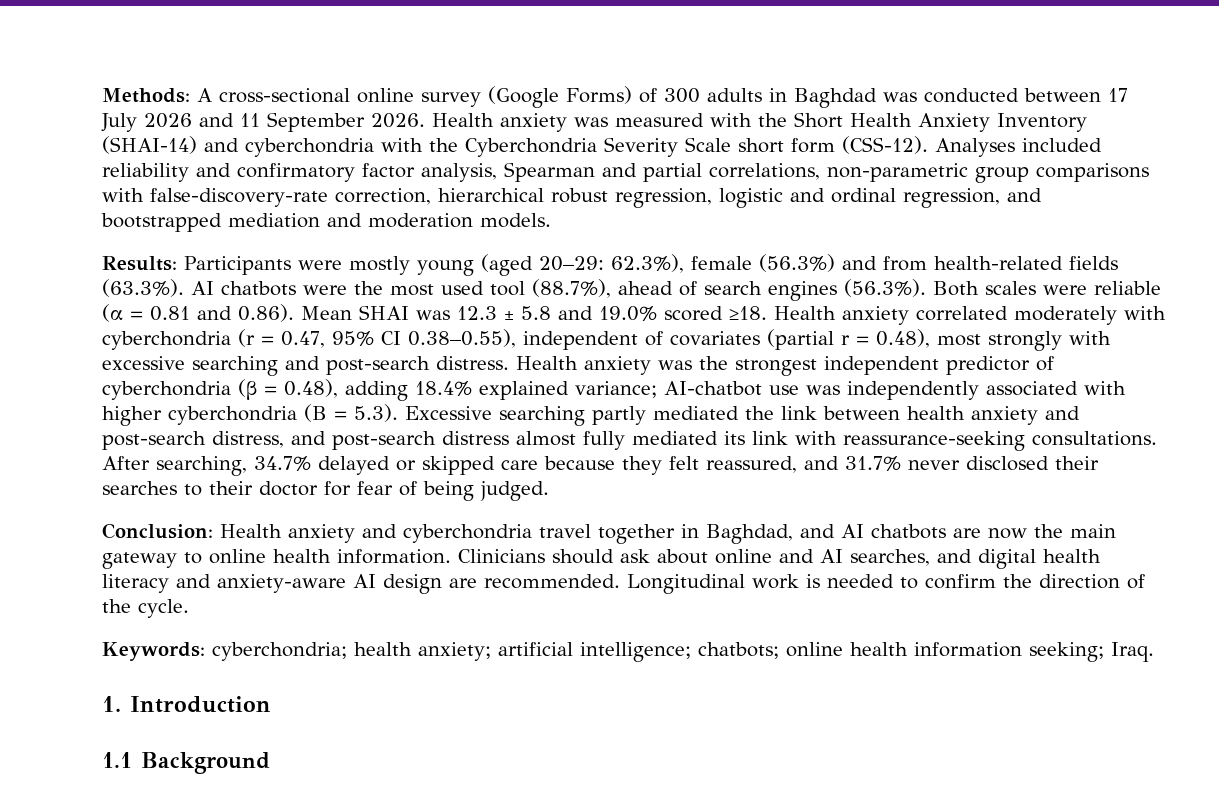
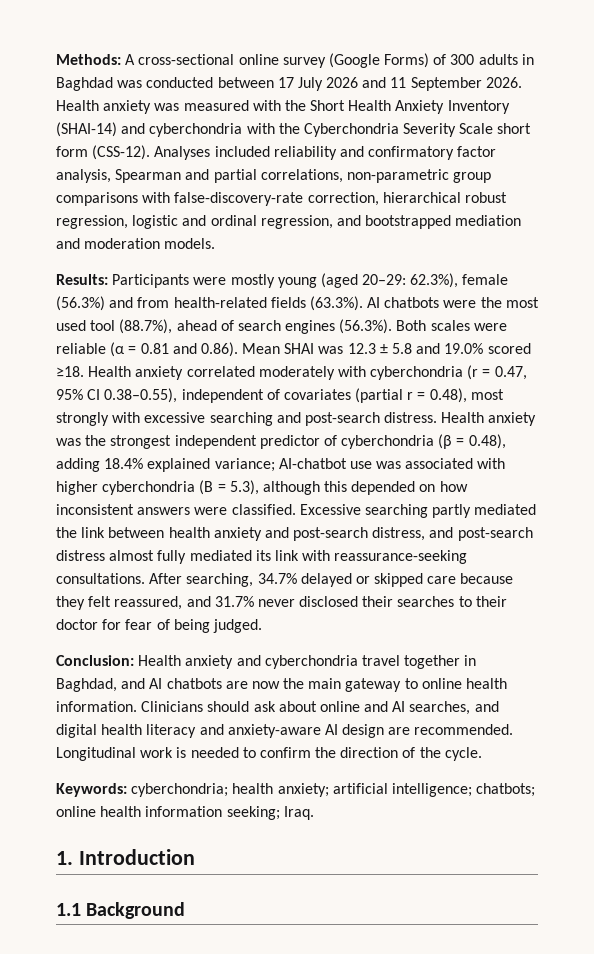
- Health anxiety was the strongest independent predictor of cyberchondria (β = 0.48), adding 18.4% explained variance; AI-chatbot use was independently associated with higher cyberchondria (B = 5.3). Excessive searching partly mediated the link between health anxiety and post-search distress, and post-search distress almost fully mediated its link with reassurance-seeking consultations.
+ Health anxiety was the strongest independent predictor of cyberchondria (β = 0.48), adding 18.4% explained variance; AI-chatbot use was associated with higher cyberchondria (B = 5.3), although this depended on how inconsistent answers were classified. Excessive searching partly mediated the link between health anxiety and post-search distress, and post-search distress almost fully mediated its link with reassurance-seeking consultations.

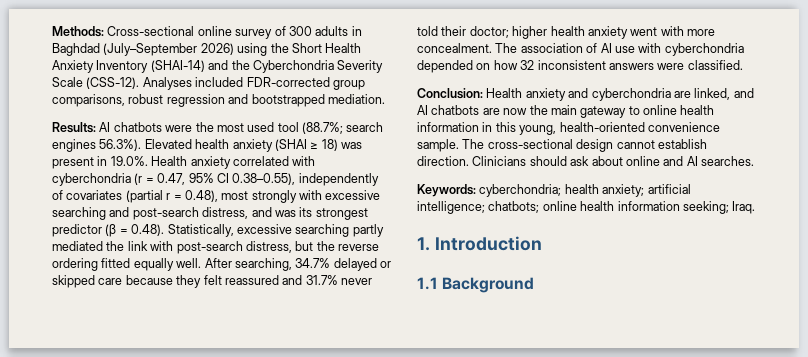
- Methods: A cross-sectional online survey (Google Forms) of 300 adults in Baghdad was conducted between 17 July 2026 and 11 September 2026. Health anxiety was measured with the Short Health Anxiety Inventory (SHAI-14) and cyberchondria with the Cyberchondria Severity Scale short form (CSS-12).
+ Methods: Cross-sectional online survey of 300 adults in Baghdad (July–September 2026) using the Short Health Anxiety Inventory (SHAI-14) and the Cyberchondria Severity Scale (CSS-12).
- Analyses included reliability and confirmatory factor analysis, Spearman and partial correlations, non-parametric group comparisons with false-discovery-rate correction, hierarchical robust regression, logistic and ordinal regression, and bootstrapped mediation and moderation models.
- Results: Participants were mostly young (aged 20–29: 62.3%), female (56.3%) and from health-related fields (63.3%). AI chatbots were the most used tool (88.7%), ahead of search engines (56.3%). Both scales were reliable (α = 0.81 and 0.86). Mean SHAI was 12.3 ± 5.8 and 19.0% scored ≥18. Health anxiety correlated moderately with cyberchondria (r = 0.47, 95% CI 0.38–0.55), independent of covariates (partial r = 0.48), most strongly with excessive searching and post-search distress. Health anxiety was the strongest independent predictor of cyberchondria (β = 0.48), adding 18.4% explained variance; AI-chatbot use was associated with higher cyberchondria (B = 5.3), although this depended on how inconsistent answers were classified. Excessive searching partly mediated the link between health anxiety and post-search distress, and post-search distress almost fully mediated its link with reassurance-seeking consultations.
+ Analyses included FDR-corrected group comparisons, robust regression and bootstrapped mediation.
+ Results: AI chatbots were the most used tool (88.7%; search engines 56.3%). Elevated health anxiety (SHAI ≥ 18) was present in 19.0%. Health anxiety correlated with cyberchondria (r = 0.47, 95% CI 0.38–0.55), independently of covariates (partial r = 0.48), most strongly with excessive searching and post-search distress, and was its strongest predictor (β = 0.48). Statistically, excessive searching partly mediated the link with post-search distress, but the reverse ordering fitted equally well.
- After searching, 34.7% delayed or skipped care because they felt reassured, and 31.7% never disclosed their searches to their doctor for fear of being judged.
+ After searching, 34.7% delayed or skipped care because they felt reassured and 31.7% never told their doctor; higher health anxiety went with more concealment. The association of AI use with cyberchondria depended on how 32 inconsistent answers were classified.
- Conclusion: Health anxiety and cyberchondria travel together in Baghdad, and AI chatbots are now the main gateway to online health information.
+ Conclusion: Health anxiety and cyberchondria are linked, and AI chatbots are now the main gateway to online health information in this young, health-oriented convenience sample. The cross-sectional design cannot establish direction.
- Clinicians should ask about online and AI searches, and digital health literacy and anxiety-aware AI design are recommended. Longitudinal work is needed to confirm the direction of the cycle.
+ Clinicians should ask about online and AI searches.

